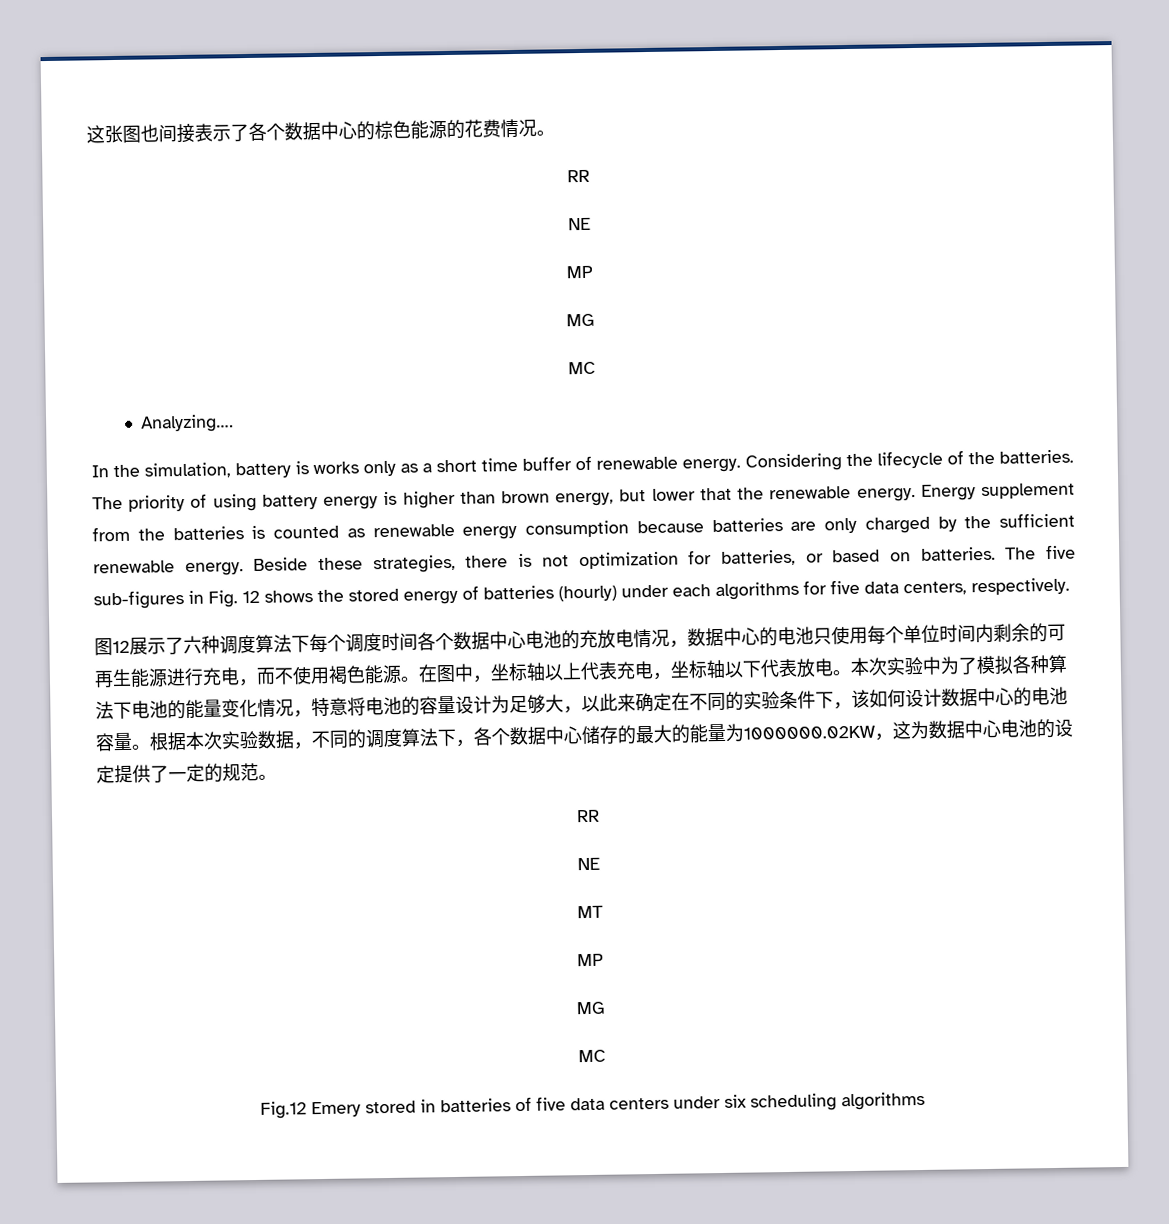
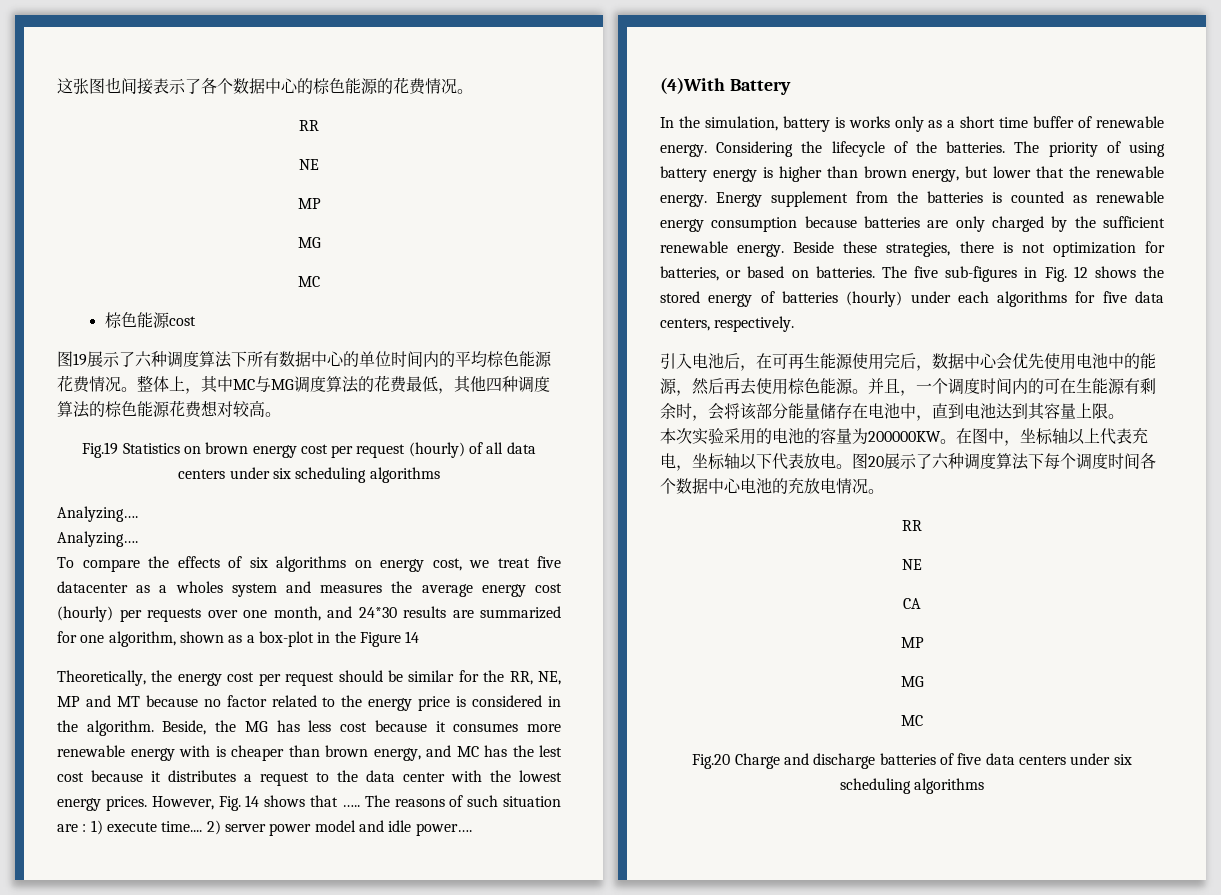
+ 棕色能源cost
+ 图19展示了六种调度算法下所有数据中心的单位时间内的平均棕色能源花费情况。整体上，其中MC与MG调度算法的花费最低，其他四种调度算法的棕色能源花费想对较高。
+ Fig.19 Statistics on brown energy cost per request (hourly) of all data centers under six scheduling algorithms
  Analyzing….
+ Analyzing….
+ To compare the effects of six algorithms on energy cost, we treat five datacenter as a wholes system and measures the average energy cost (hourly) per requests over one month, and 24*30 results are summarized for one algorithm, shown as a box-plot in the Figure 14
+ Theoretically, the energy cost per request should be similar for the RR, NE, MP and MT because no factor related to the energy price is considered in the algorithm. Beside, the MG has less cost because it consumes more renewable energy with is cheaper than brown energy, and MC has the lest cost because it distributes a request to the data center with the lowest energy prices. However, Fig. 14 shows that ….. The reasons of such situation are : 1) execute time.... 2) server power model and idle power….
+ (4)With Battery
- 图12展示了六种调度算法下每个调度时间各个数据中心电池的充放电情况，数据中心的电池只使用每个单位时间内剩余的可再生能源进行充电，而不使用褐色能源。在图中，坐标轴以上代表充电，坐标轴以下代表放电。本次实验中为了模拟各种算法下电池的能量变化情况，特意将电池的容量设计为足够大，以此来确定在不同的实验条件下，该如何设计数据中心的电池容量。根据本次实验数据，不同的调度算法下，各个数据中心储存的最大的能量为1000000.02KW，这为数据中心电池的设定提供了一定的规范。
+ 引入电池后，在可再生能源使用完后，数据中心会优先使用电池中的能源，然后再去使用棕色能源。并且，一个调度时间内的可在生能源有剩余时，会将该部分能量储存在电池中，直到电池达到其容量上限。
+ 本次实验采用的电池的容量为200000KW。在图中，坐标轴以上代表充电，坐标轴以下代表放电。图20展示了六种调度算法下每个调度时间各个数据中心电池的充放电情况。
  RR
  NE
- MT
+ CA
  MP
  MG
  MC
- Fig.12 Emery stored in batteries of five data centers under six scheduling algorithms
+ Fig.20 Charge and discharge batteries of five data centers under six scheduling algorithms

